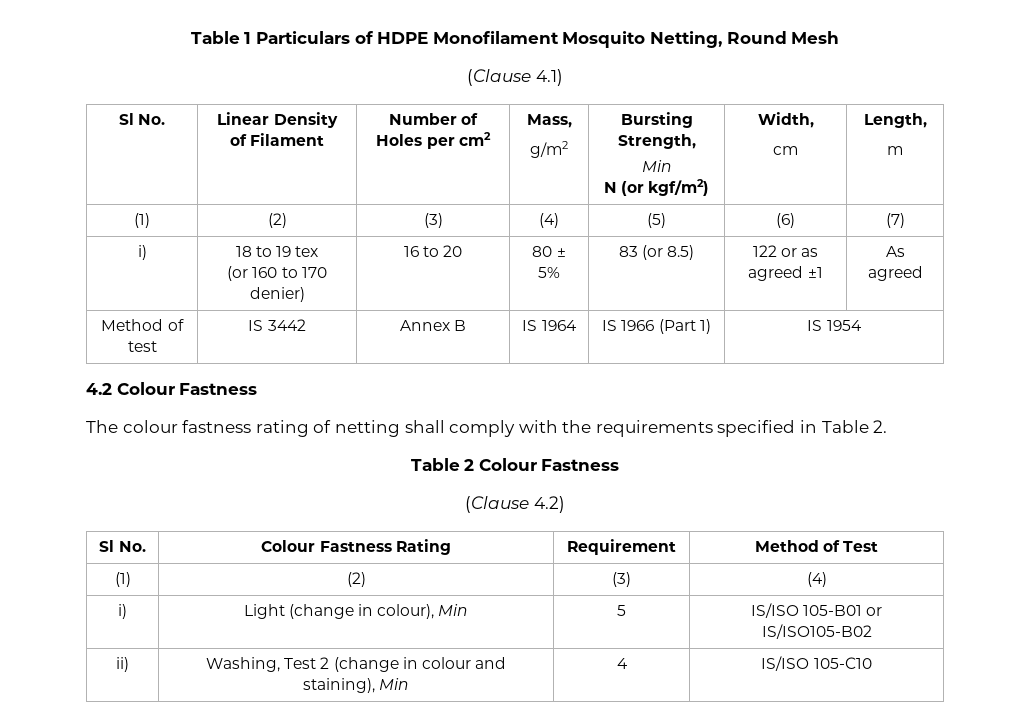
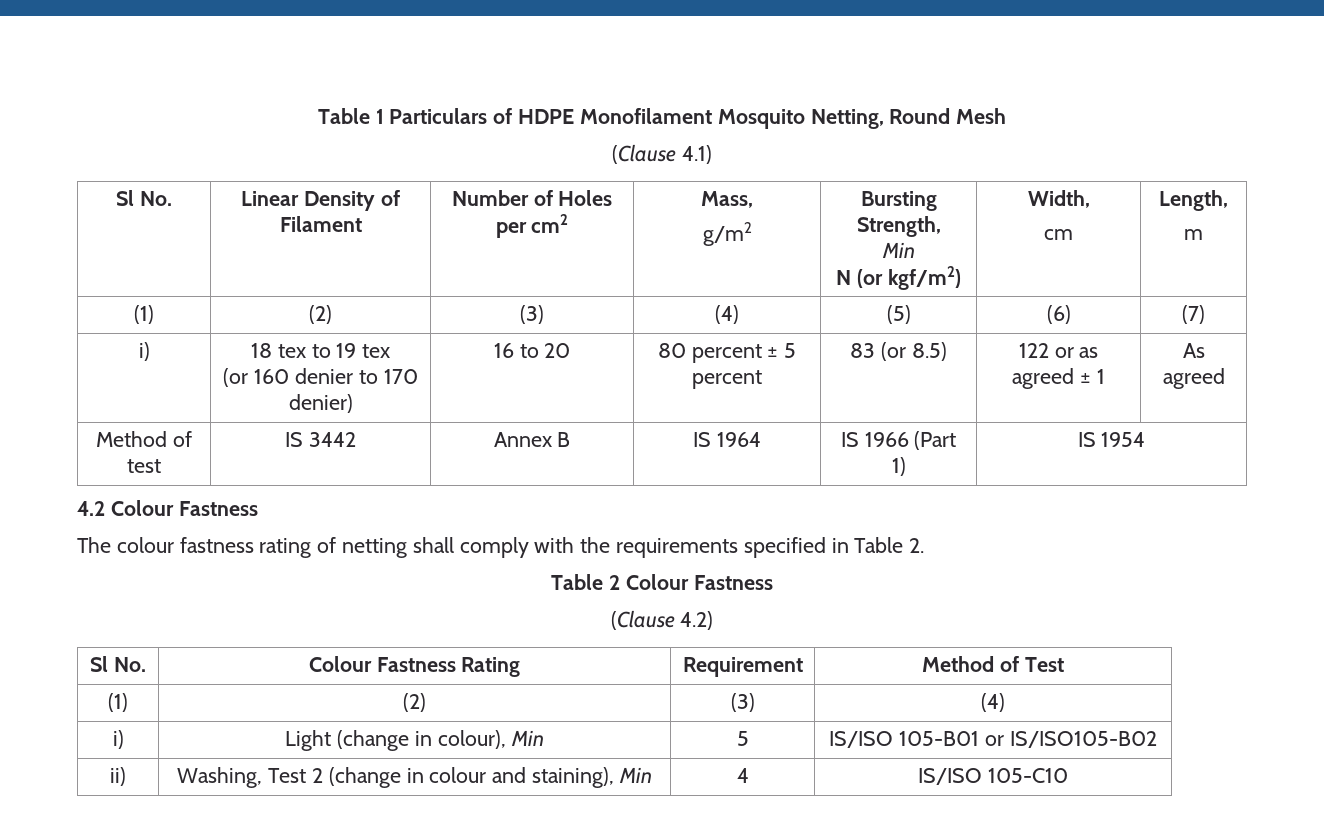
- i) | 18 to 19 tex
- (or 160 to 170 denier) | 16 to 20 | 80 ± 5% | 83 (or 8.5) | 122 or as agreed ±1 | As agreed
+ i) | 18 tex to 19 tex
+ (or 160 denier to 170 denier) | 16 to 20 | 80 percent ± 5 percent | 83 (or 8.5) | 122 or as agreed ± 1 | As agreed

